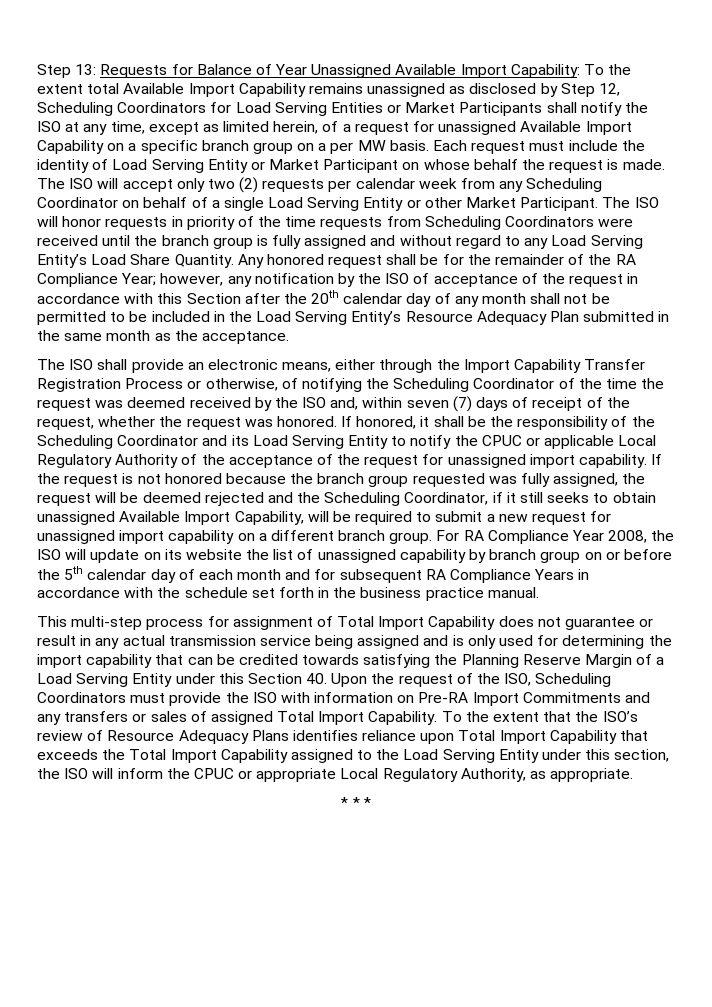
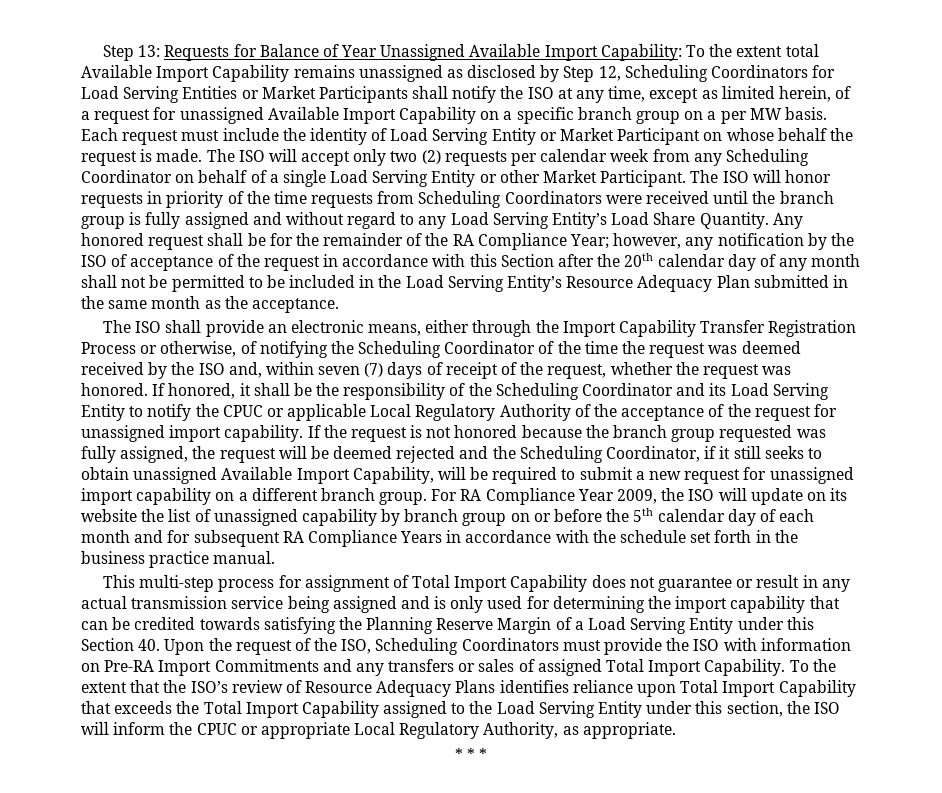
- For RA Compliance Year 2008, the ISO will update on its website the list of unassigned capability by branch group on or before the 5th calendar day of each month and for subsequent RA Compliance Years in accordance with the schedule set forth in the business practice manual.
+ For RA Compliance Year 2009, the ISO will update on its website the list of unassigned capability by branch group on or before the 5th calendar day of each month and for subsequent RA Compliance Years in accordance with the schedule set forth in the business practice manual.

